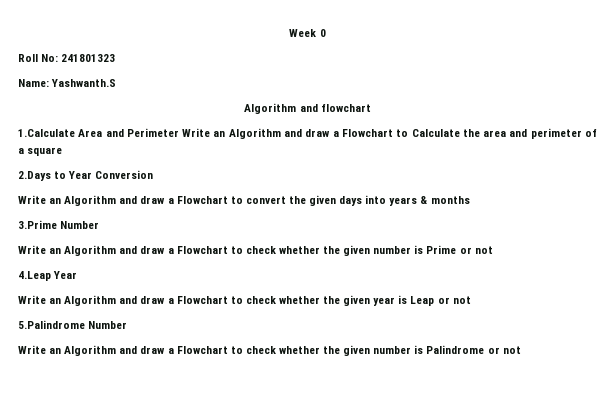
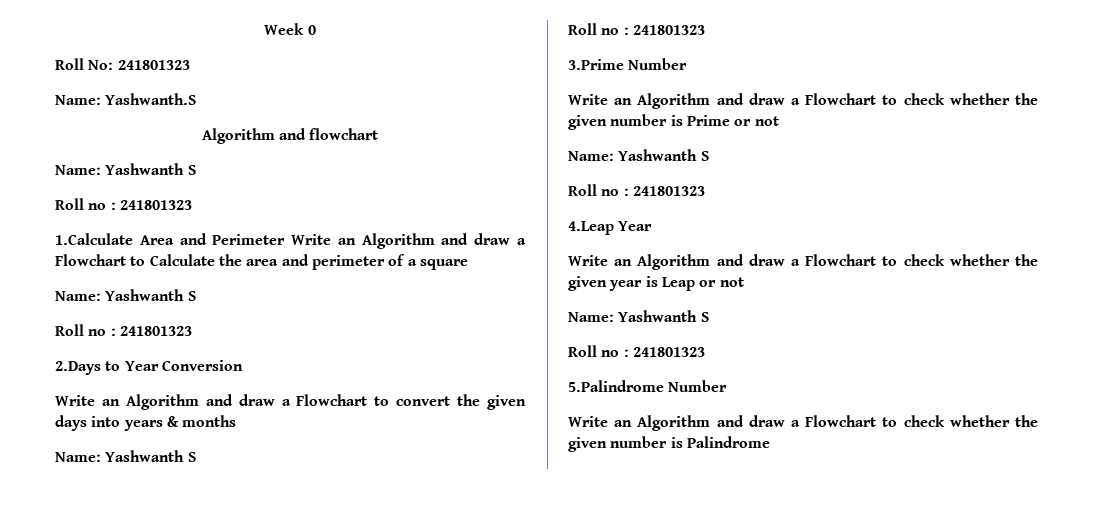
  Algorithm and flowchart
+ Name: Yashwanth S
+ Roll no : 241801323
  1.Calculate Area and Perimeter Write an Algorithm and draw a Flowchart to Calculate the area and perimeter of a square
+ Name: Yashwanth S
+ Roll no : 241801323
  Write an Algorithm and draw a Flowchart to convert the given days into years & months
+ Name: Yashwanth S
+ Roll no : 241801323
  Write an Algorithm and draw a Flowchart to check whether the given number is Prime or not
+ Name: Yashwanth S
+ Roll no : 241801323
  Write an Algorithm and draw a Flowchart to check whether the given year is Leap or not
+ Name: Yashwanth S
+ Roll no : 241801323
- Write an Algorithm and draw a Flowchart to check whether the given number is Palindrome or not
+ Write an Algorithm and draw a Flowchart to check whether the given number is Palindrome

